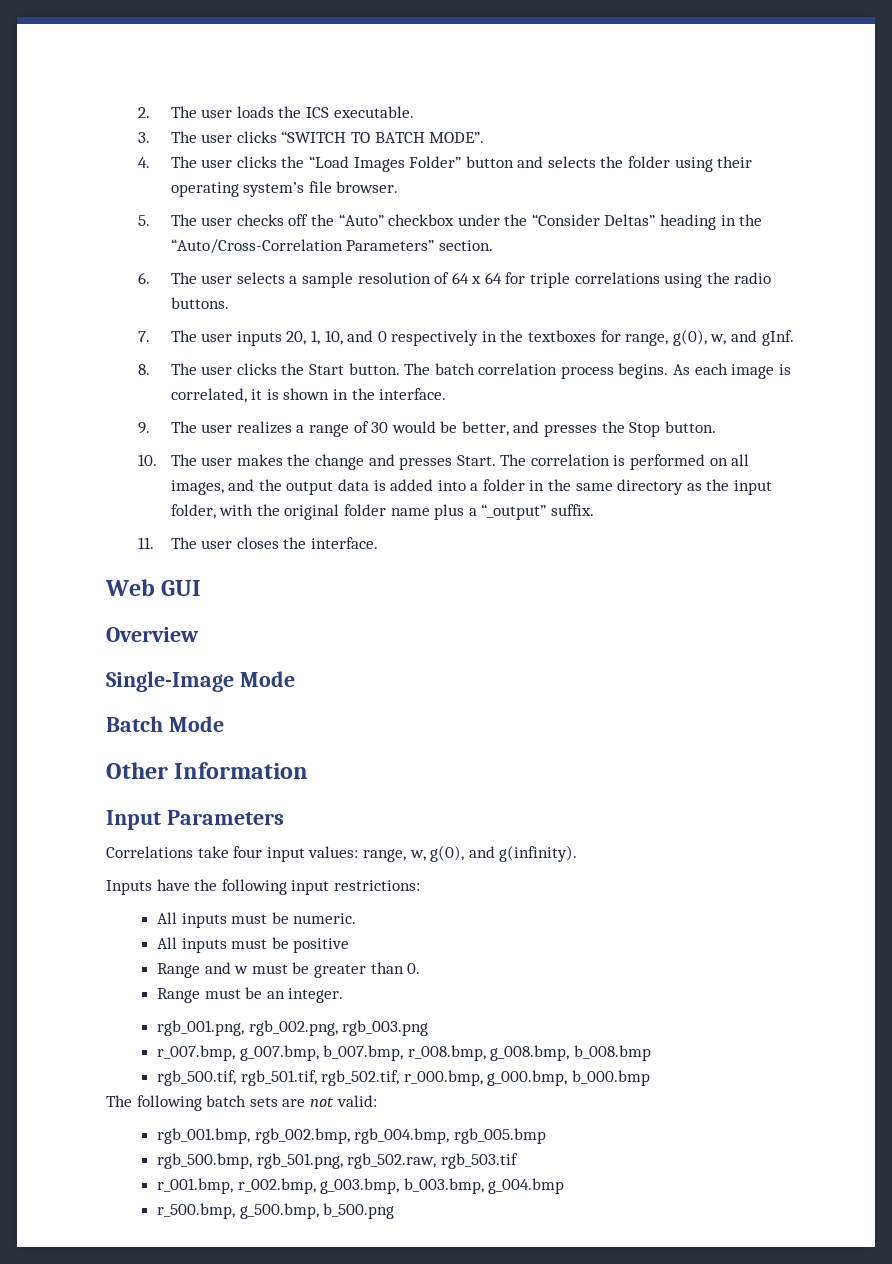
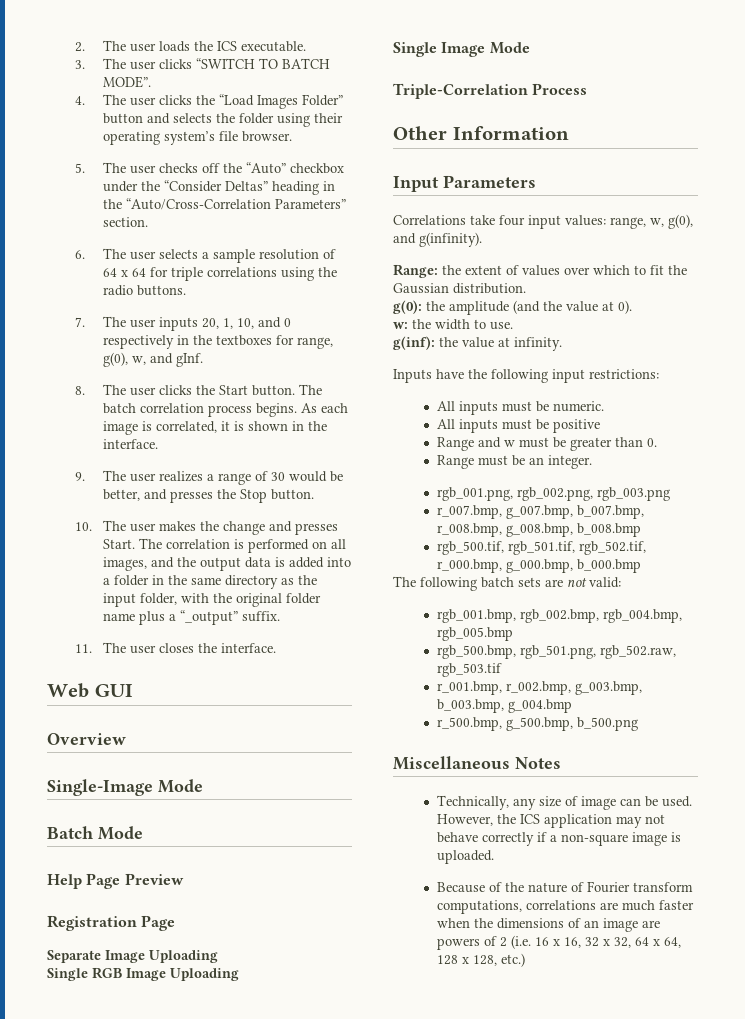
+ Help Page Preview
+ Registration Page
+ Separate Image Uploading
+ Single RGB Image Uploading
+ Single Image Mode
+ Triple-Correlation Process
+ Range: the extent of values over which to fit the Gaussian distribution.
+ g(0): the amplitude (and the value at 0).
+ w: the width to use.
+ g(inf): the value at infinity.
+ Miscellaneous Notes
+ Technically, any size of image can be used. However, the ICS application may not behave correctly if a non-square image is uploaded.
+ Because of the nature of Fourier transform computations, correlations are much faster when the dimensions of an image are powers of 2 (i.e. 16 x 16, 32 x 32, 64 x 64, 128 x 128, etc.)

